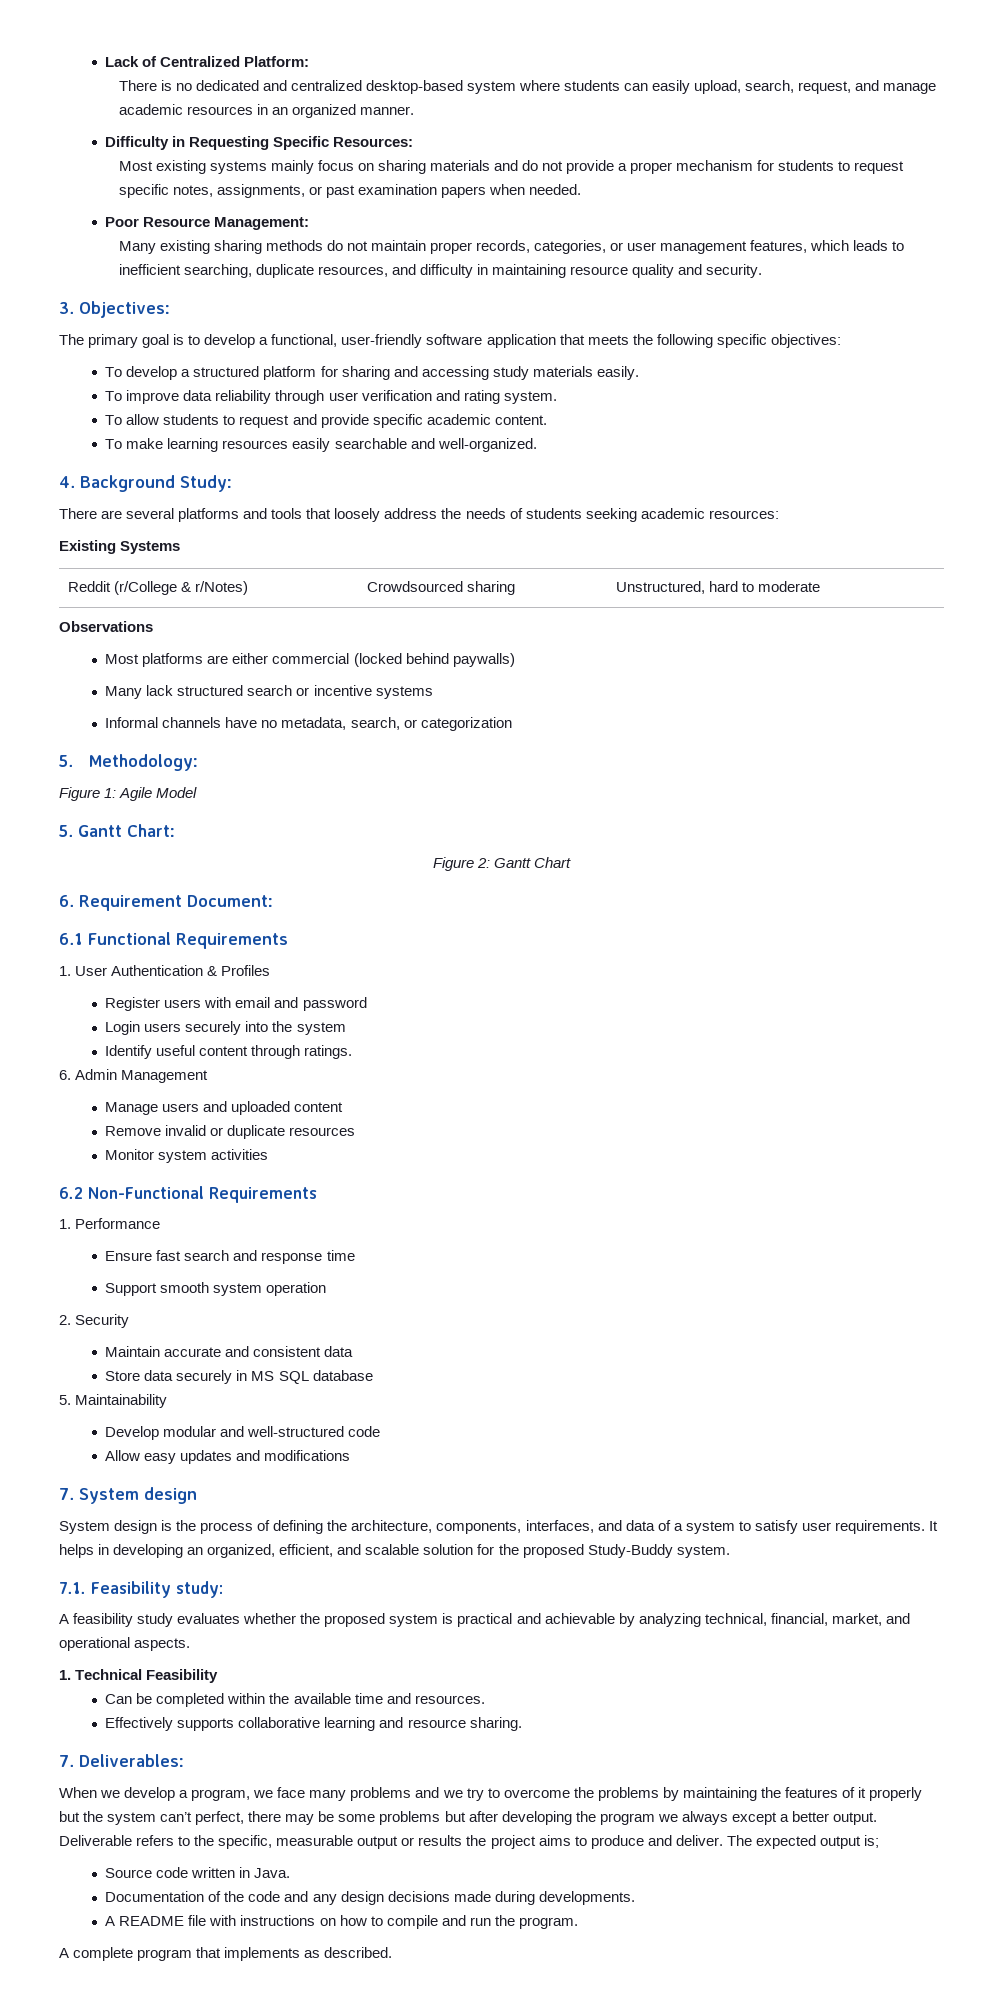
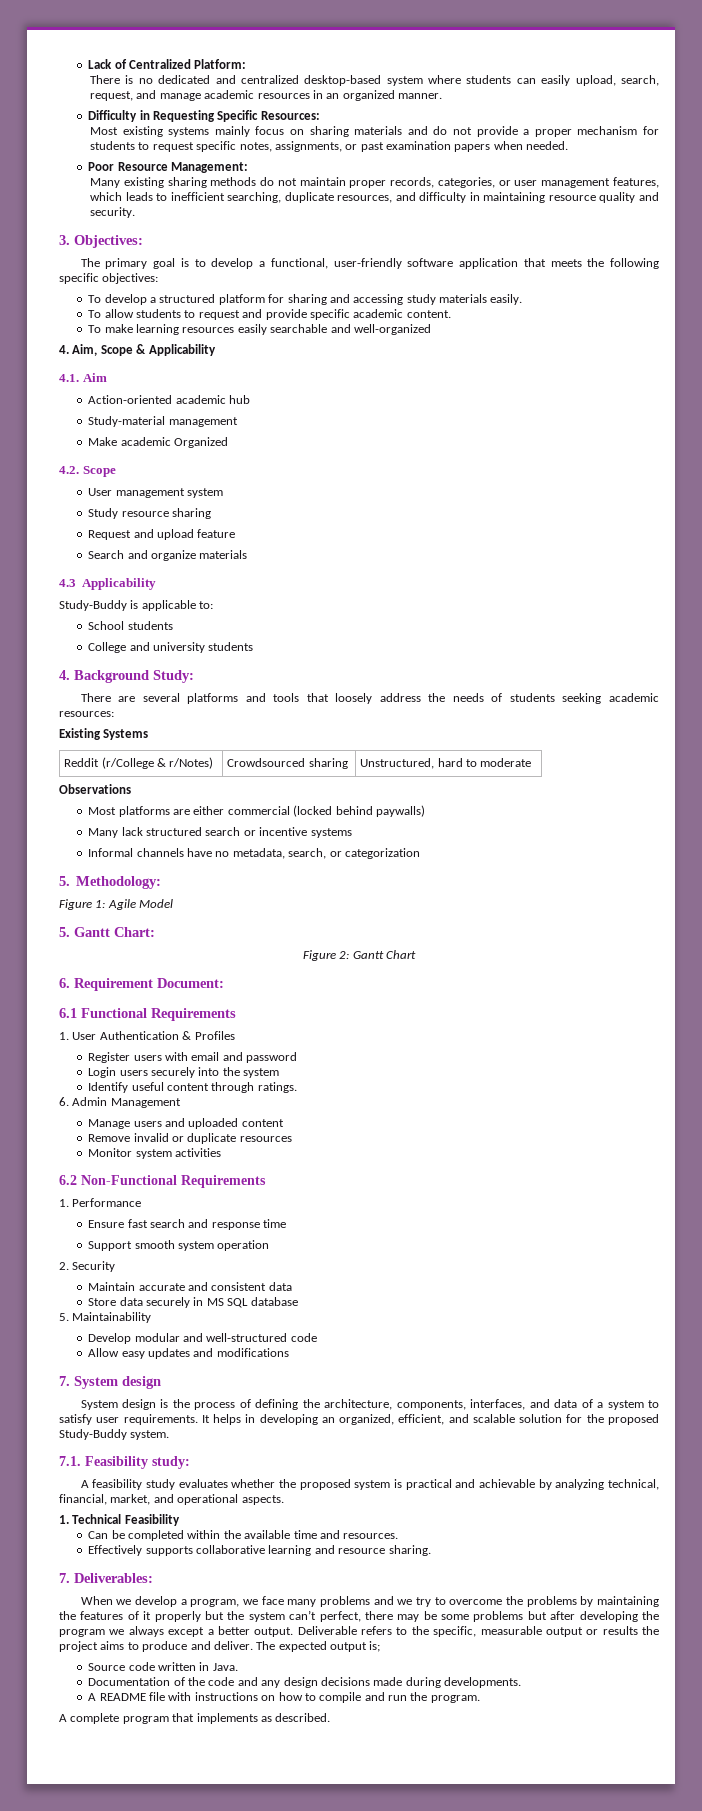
- To improve data reliability through user verification and rating system.
- To make learning resources easily searchable and well-organized.
+ To make learning resources easily searchable and well-organized
+ 4. Aim, Scope & Applicability
+ 4.1. Aim
+ Action-oriented academic hub
+ Study-material management
+ Make academic Organized
+ 4.2. Scope
+ User management system
+ Study resource sharing
+ Request and upload feature
+ Search and organize materials
+ 4.3 Applicability
+ Study-Buddy is applicable to:
+ School students
+ College and university students

